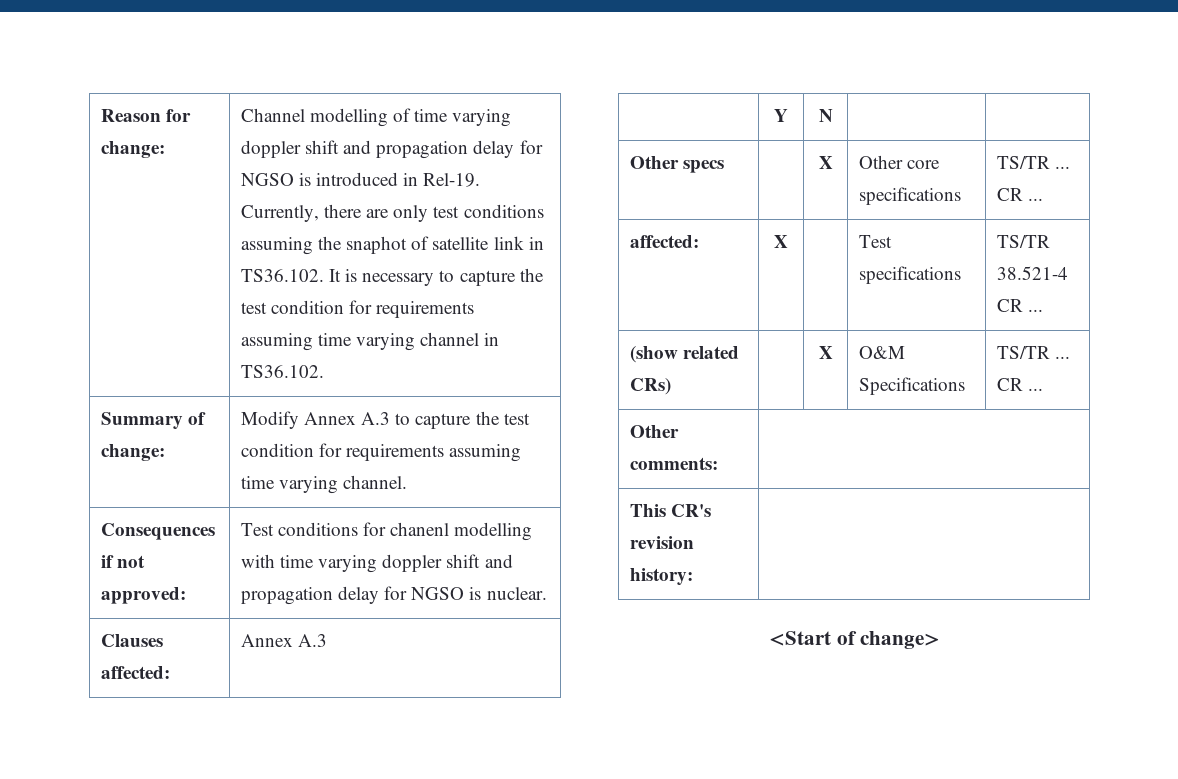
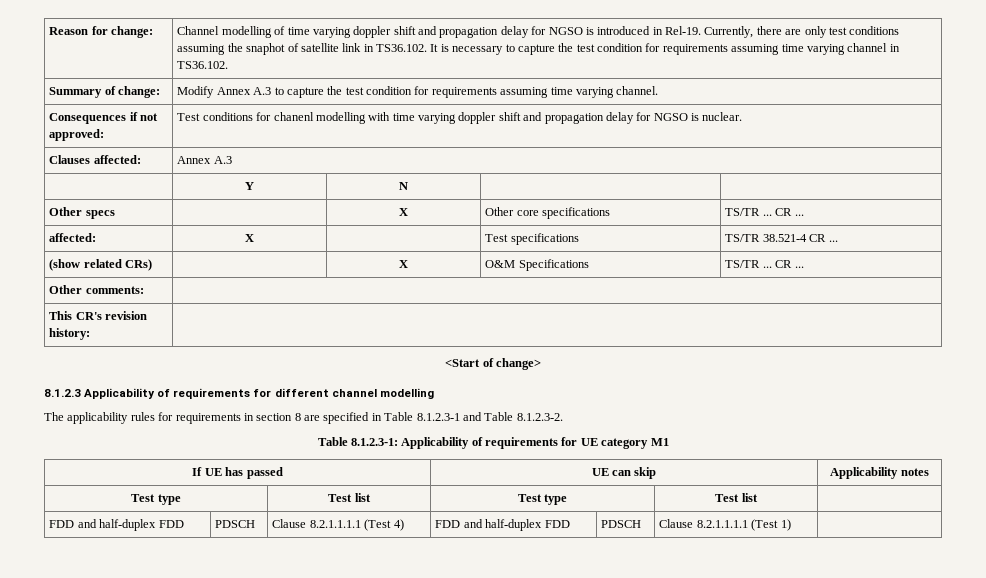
+ 8.1.2.3 Applicability of requirements for different channel modelling
+ The applicability rules for requirements in section 8 are specified in Table 8.1.2.3-1 and Table 8.1.2.3-2.
+ Table 8.1.2.3-1: Applicability of requirements for UE category M1
+ If UE has passed | UE can skip | Applicability notes
+ Test type | Test list | Test type | Test list |
+ FDD and half-duplex FDD | PDSCH | Clause 8.2.1.1.1.1 (Test 4) | FDD and half-duplex FDD | PDSCH | Clause 8.2.1.1.1.1 (Test 1) |

